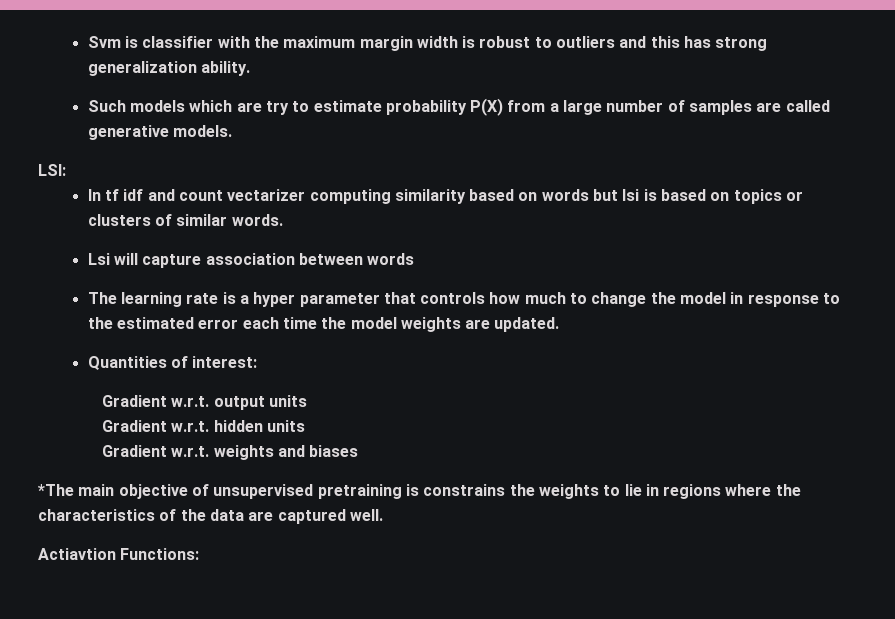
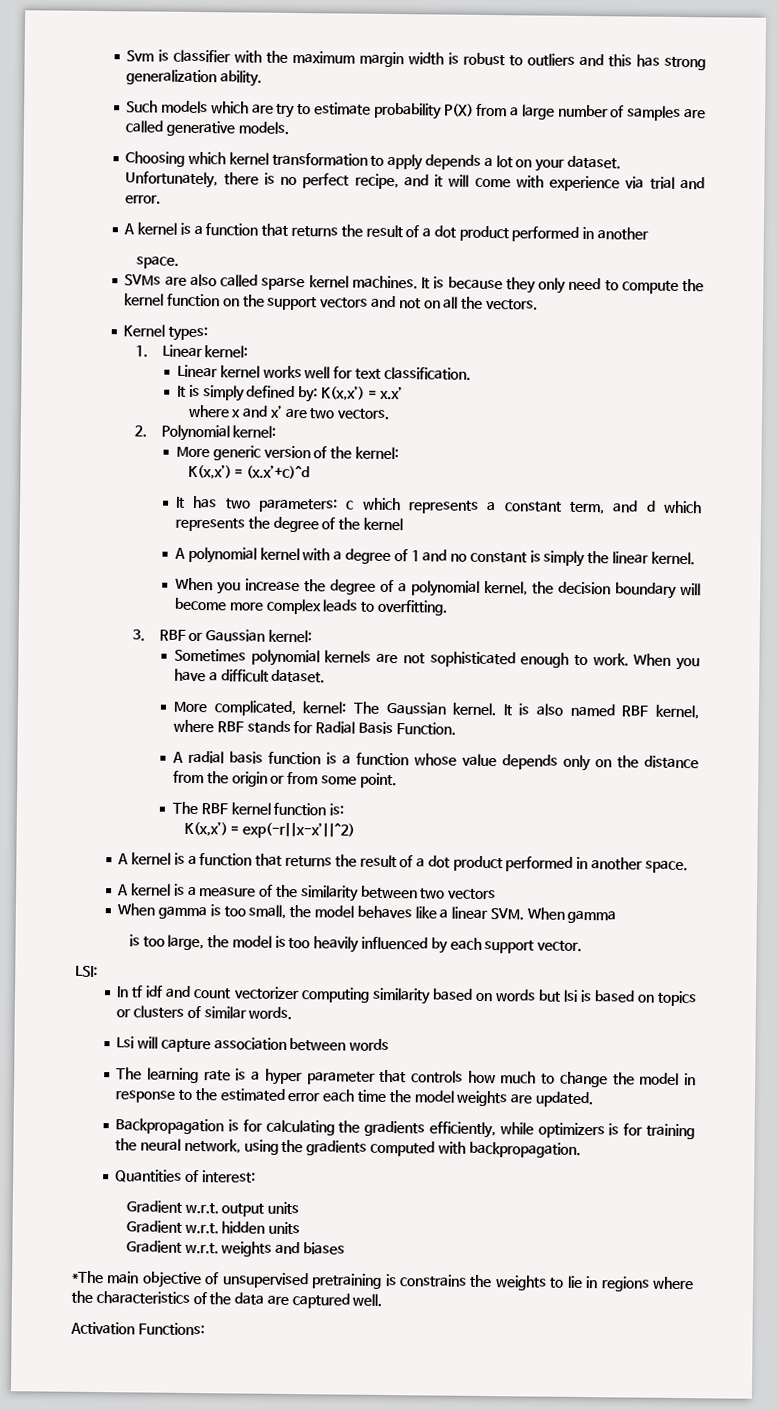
+ Choosing which kernel transformation to apply depends a lot on your dataset. Unfortunately, there is no perfect recipe, and it will come with experience via trial and error.
+ A kernel is a function that returns the result of a dot product performed in another
+ space.
+ SVMs are also called sparse kernel machines. It is because they only need to compute the kernel function on the support vectors and not on all the vectors.
+ Kernel types:
+ 1. Linear kernel:
+ Linear kernel works well for text classification.
+ It is simply defined by: K(x,x’) = x.x’
+ where x and x’ are two vectors.
+ 2. Polynomial kernel:
+ More generic version of the kernel:
+ K(x,x’) = (x.x’+c)^d
+ It has two parameters: c which represents a constant term, and d which represents the degree of the kernel
+ A polynomial kernel with a degree of 1 and no constant is simply the linear kernel.
+ When you increase the degree of a polynomial kernel, the decision boundary will become more complex leads to overfitting.
+ 3. RBF or Gaussian kernel:
+ Sometimes polynomial kernels are not sophisticated enough to work. When you have a difficult dataset.
+ More complicated, kernel: The Gaussian kernel. It is also named RBF kernel, where RBF stands for Radial Basis Function.
+ A radial basis function is a function whose value depends only on the distance from the origin or from some point.
+ The RBF kernel function is:
+ K(x,x’) = exp(-r||x-x’||^2)
+ A kernel is a function that returns the result of a dot product performed in another space.
+ A kernel is a measure of the similarity between two vectors
+ When gamma is too small, the model behaves like a linear SVM. When gamma
+ is too large, the model is too heavily influenced by each support vector.
- In tf idf and count vectarizer computing similarity based on words but lsi is based on topics or clusters of similar words.
+ In tf idf and count vectorizer computing similarity based on words but lsi is based on topics or clusters of similar words.
+ Backpropagation is for calculating the gradients efficiently, while optimizers is for training the neural network, using the gradients computed with backpropagation.
- Actiavtion Functions:
+ Activation Functions:

